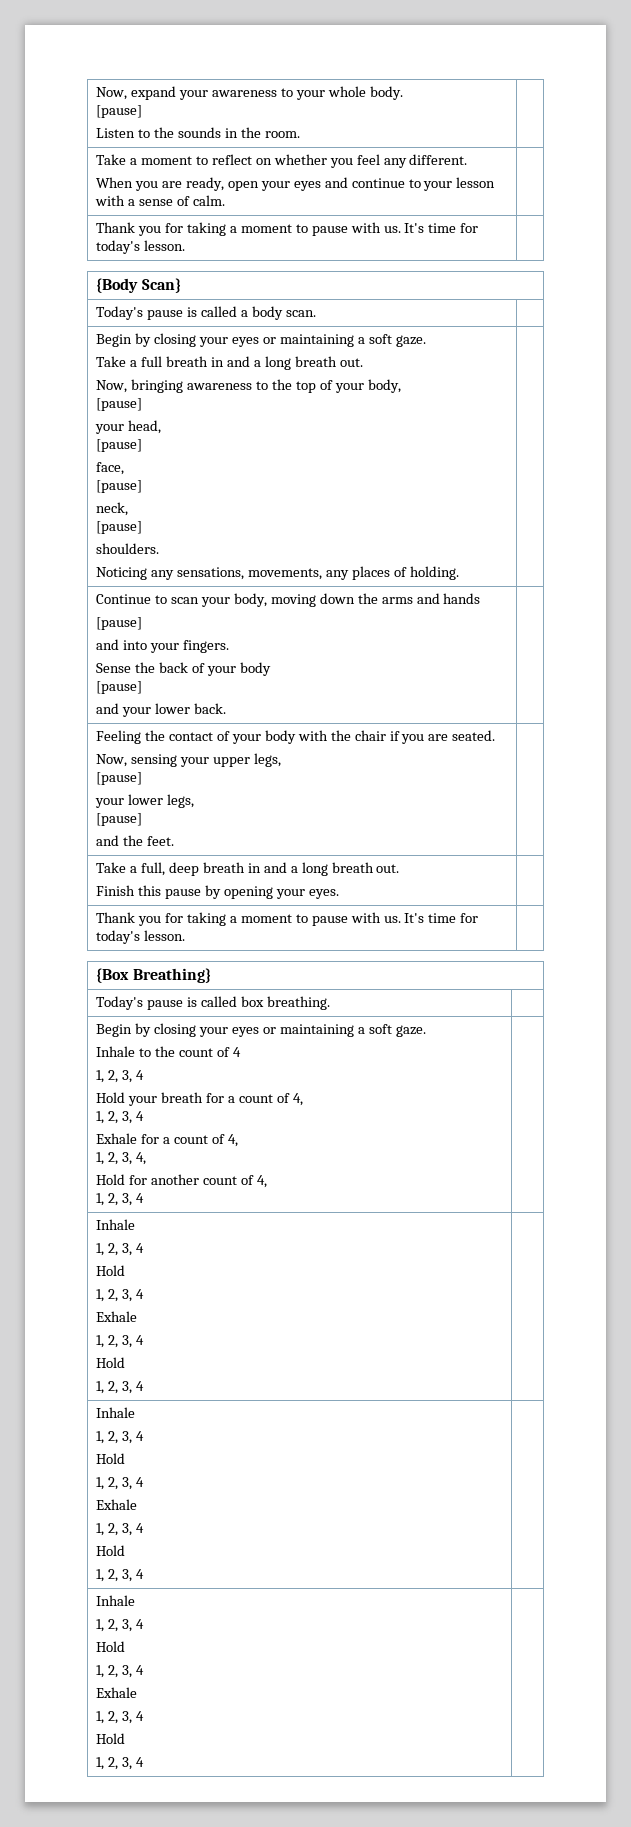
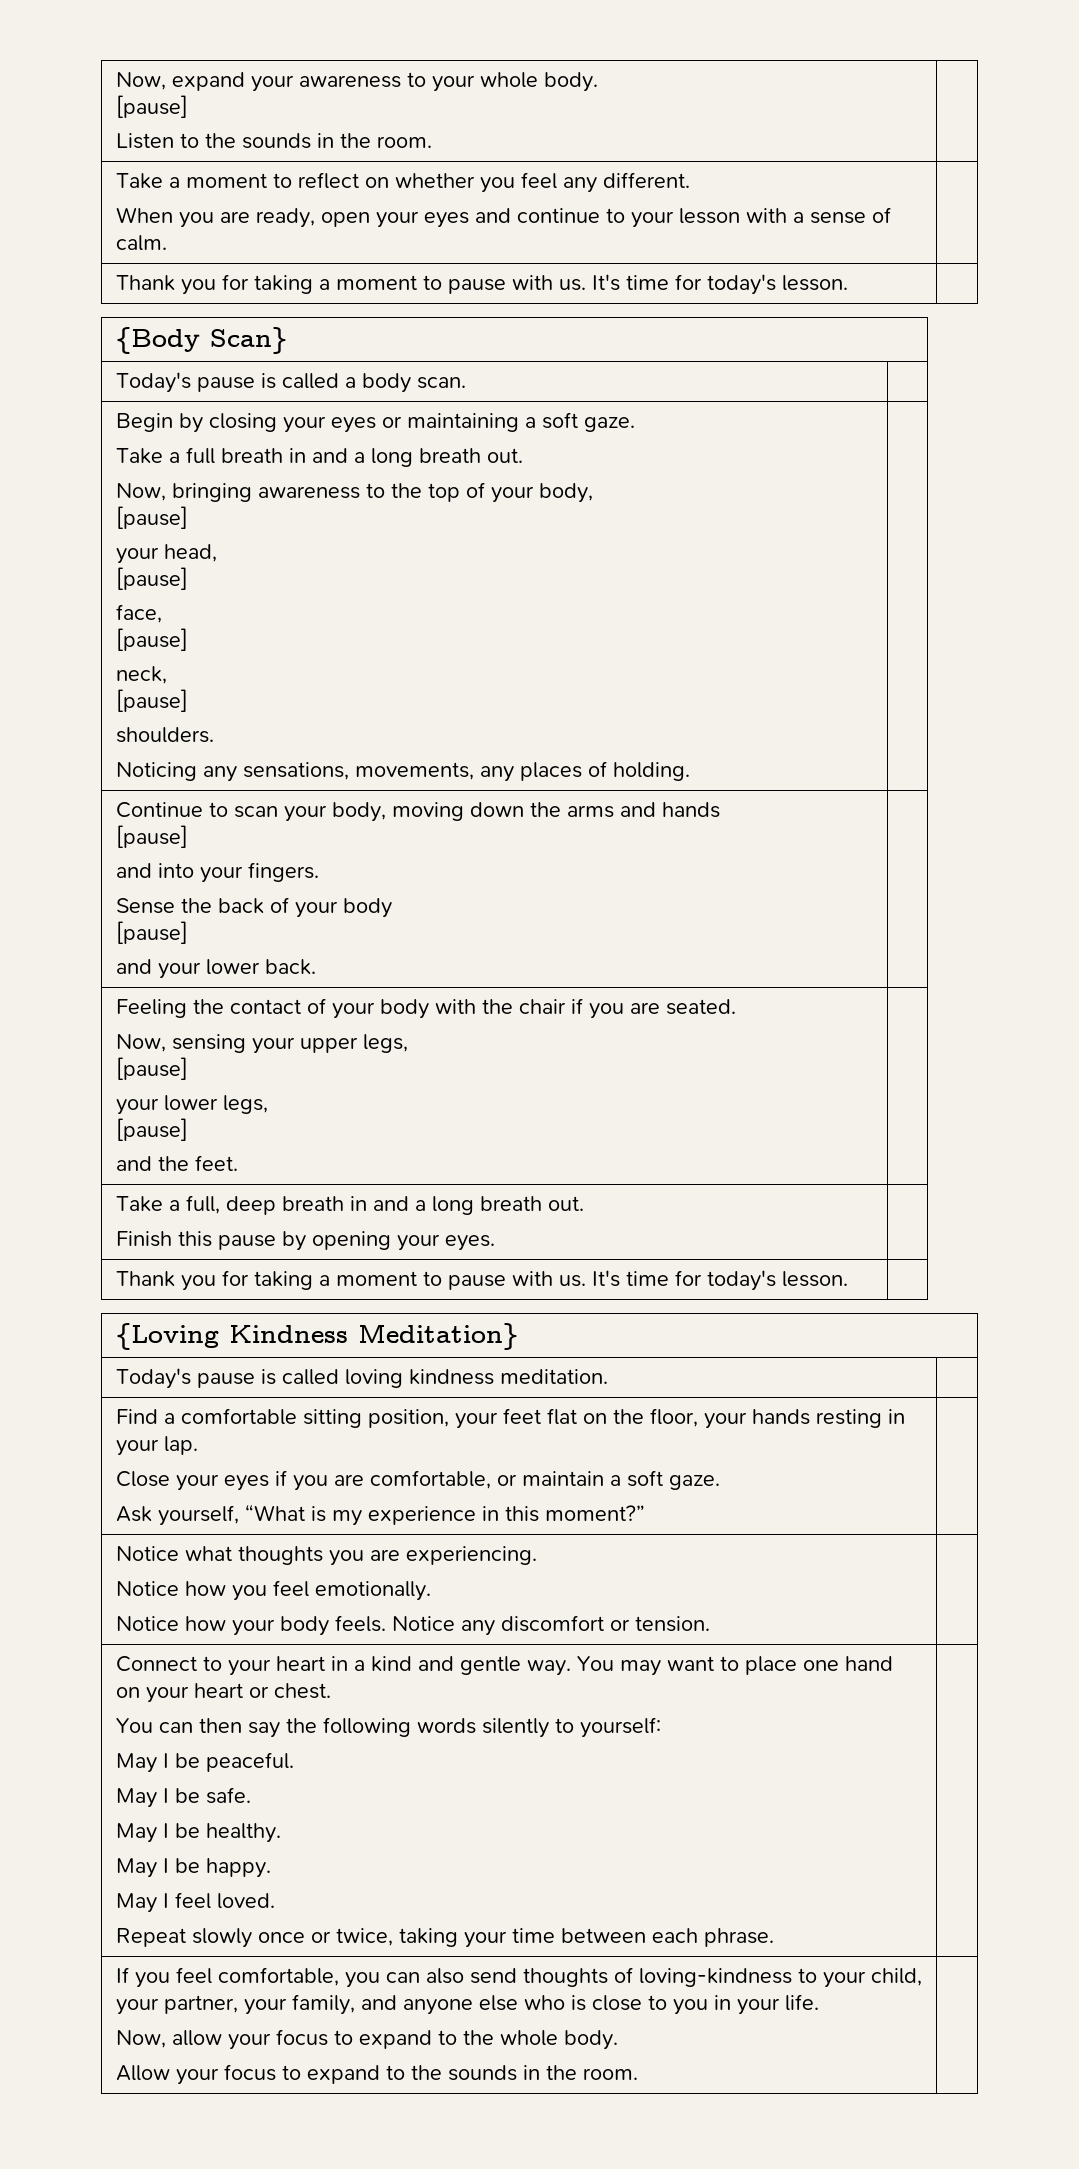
- {Box Breathing}
- Today's pause is called box breathing. |
- Begin by closing your eyes or maintaining a soft gaze.
- Inhale to the count of 4
- 1, 2, 3, 4
- Hold your breath for a count of 4,
- 1, 2, 3, 4
- Exhale for a count of 4,
- 1, 2, 3, 4,
- Hold for another count of 4,
- 1, 2, 3, 4 |
- Inhale
- 1, 2, 3, 4
- Hold
- 1, 2, 3, 4
- Exhale
- 1, 2, 3, 4
- Hold
- 1, 2, 3, 4 |
- Inhale
- 1, 2, 3, 4
- Hold
- 1, 2, 3, 4
- Exhale
- 1, 2, 3, 4
- Hold
- 1, 2, 3, 4 |
- Inhale
- 1, 2, 3, 4
- Hold
- 1, 2, 3, 4
- Exhale
- 1, 2, 3, 4
- Hold
- 1, 2, 3, 4 |
+ {Loving Kindness Meditation}
+ Today's pause is called loving kindness meditation. |
+ Find a comfortable sitting position, your feet flat on the floor, your hands resting in your lap.
+ Close your eyes if you are comfortable, or maintain a soft gaze.
+ Ask yourself, “What is my experience in this moment?” |
+ Notice what thoughts you are experiencing.
+ Notice how you feel emotionally.
+ Notice how your body feels. Notice any discomfort or tension. |
+ Connect to your heart in a kind and gentle way. You may want to place one hand on your heart or chest.
+ You can then say the following words silently to yourself:
+ May I be peaceful.
+ May I be safe.
+ May I be healthy.
+ May I be happy.
+ May I feel loved.
+ Repeat slowly once or twice, taking your time between each phrase. |
+ If you feel comfortable, you can also send thoughts of loving-kindness to your child, your partner, your family, and anyone else who is close to you in your life.
+ Now, allow your focus to expand to the whole body.
+ Allow your focus to expand to the sounds in the room.

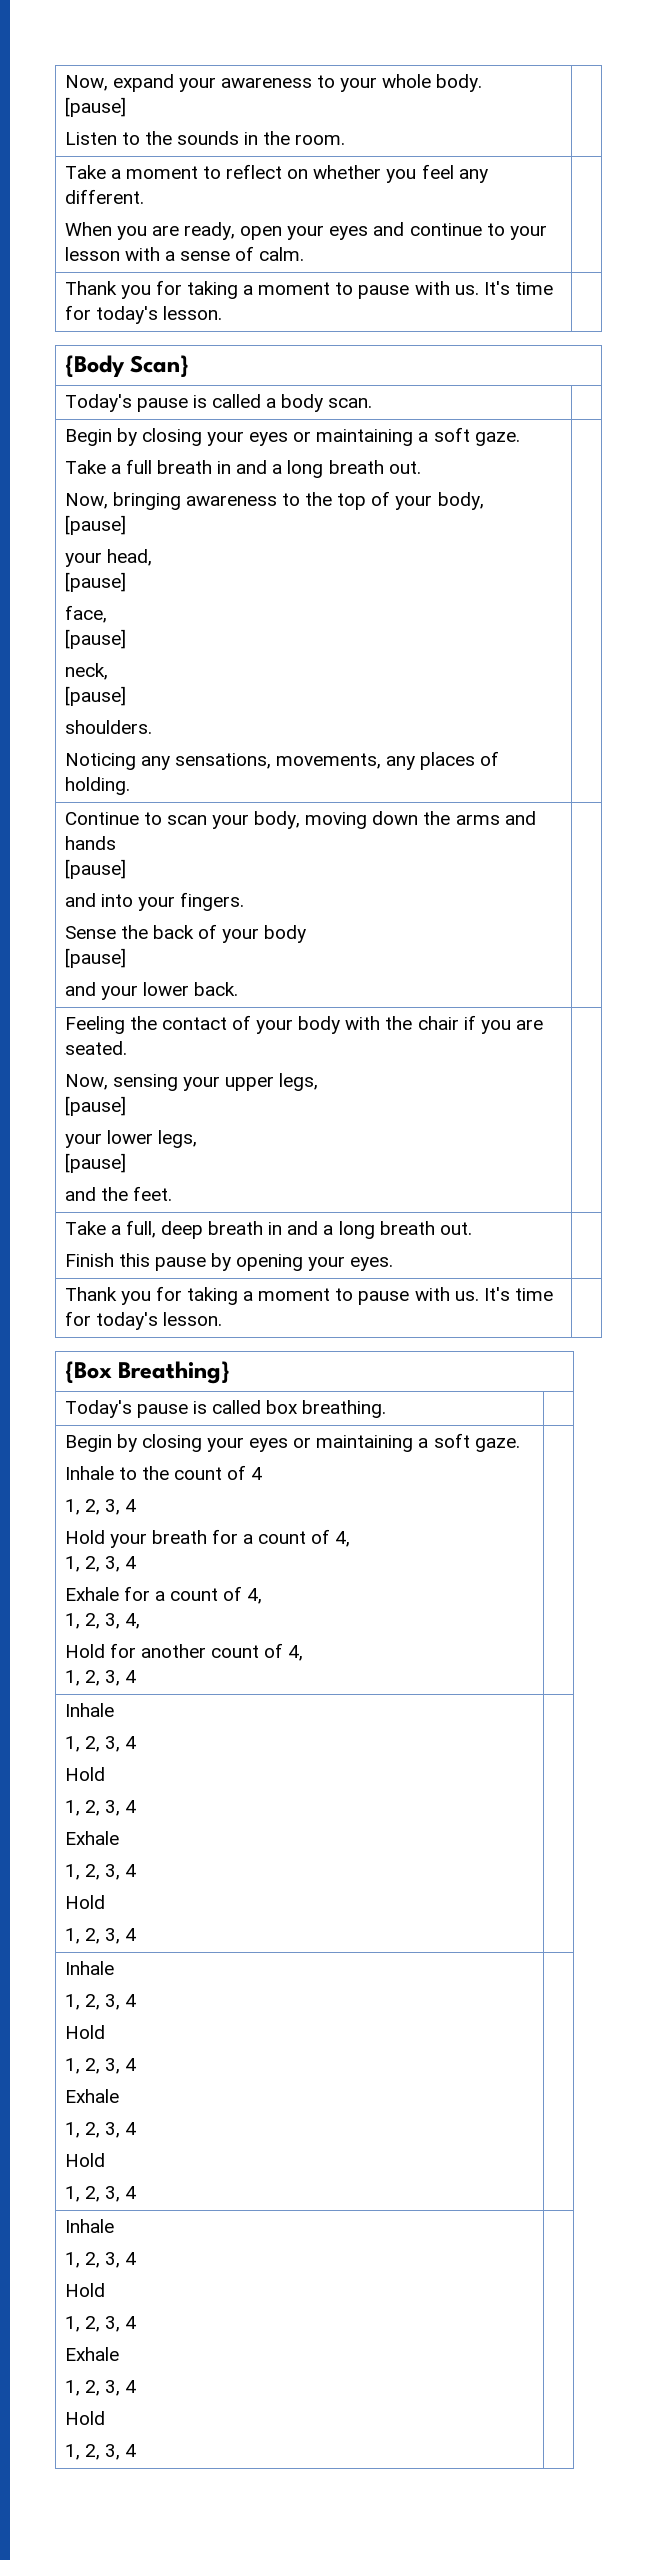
- {Loving Kindness Meditation}
- Today's pause is called loving kindness meditation. |
- Find a comfortable sitting position, your feet flat on the floor, your hands resting in your lap.
- Close your eyes if you are comfortable, or maintain a soft gaze.
- Ask yourself, “What is my experience in this moment?” |
- Notice what thoughts you are experiencing.
- Notice how you feel emotionally.
- Notice how your body feels. Notice any discomfort or tension. |
- Connect to your heart in a kind and gentle way. You may want to place one hand on your heart or chest.
- You can then say the following words silently to yourself:
- May I be peaceful.
- May I be safe.
- May I be healthy.
- May I be happy.
- May I feel loved.
- Repeat slowly once or twice, taking your time between each phrase. |
- If you feel comfortable, you can also send thoughts of loving-kindness to your child, your partner, your family, and anyone else who is close to you in your life.
- Now, allow your focus to expand to the whole body.
- Allow your focus to expand to the sounds in the room.
+ {Box Breathing}
+ Today's pause is called box breathing. |
+ Begin by closing your eyes or maintaining a soft gaze.
+ Inhale to the count of 4
+ 1, 2, 3, 4
+ Hold your breath for a count of 4,
+ 1, 2, 3, 4
+ Exhale for a count of 4,
+ 1, 2, 3, 4,
+ Hold for another count of 4,
+ 1, 2, 3, 4 |
+ Inhale
+ 1, 2, 3, 4
+ Hold
+ 1, 2, 3, 4
+ Exhale
+ 1, 2, 3, 4
+ Hold
+ 1, 2, 3, 4 |
+ Inhale
+ 1, 2, 3, 4
+ Hold
+ 1, 2, 3, 4
+ Exhale
+ 1, 2, 3, 4
+ Hold
+ 1, 2, 3, 4 |
+ Inhale
+ 1, 2, 3, 4
+ Hold
+ 1, 2, 3, 4
+ Exhale
+ 1, 2, 3, 4
+ Hold
+ 1, 2, 3, 4 |

